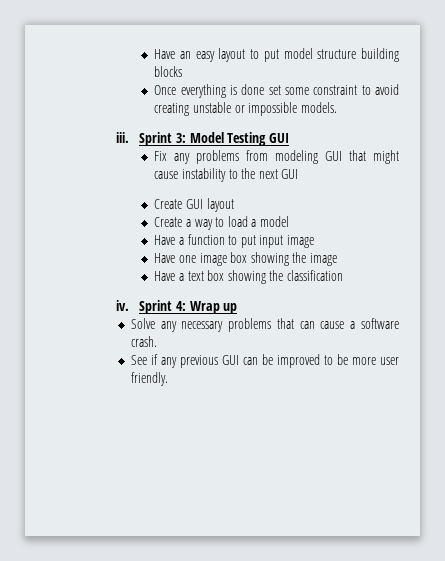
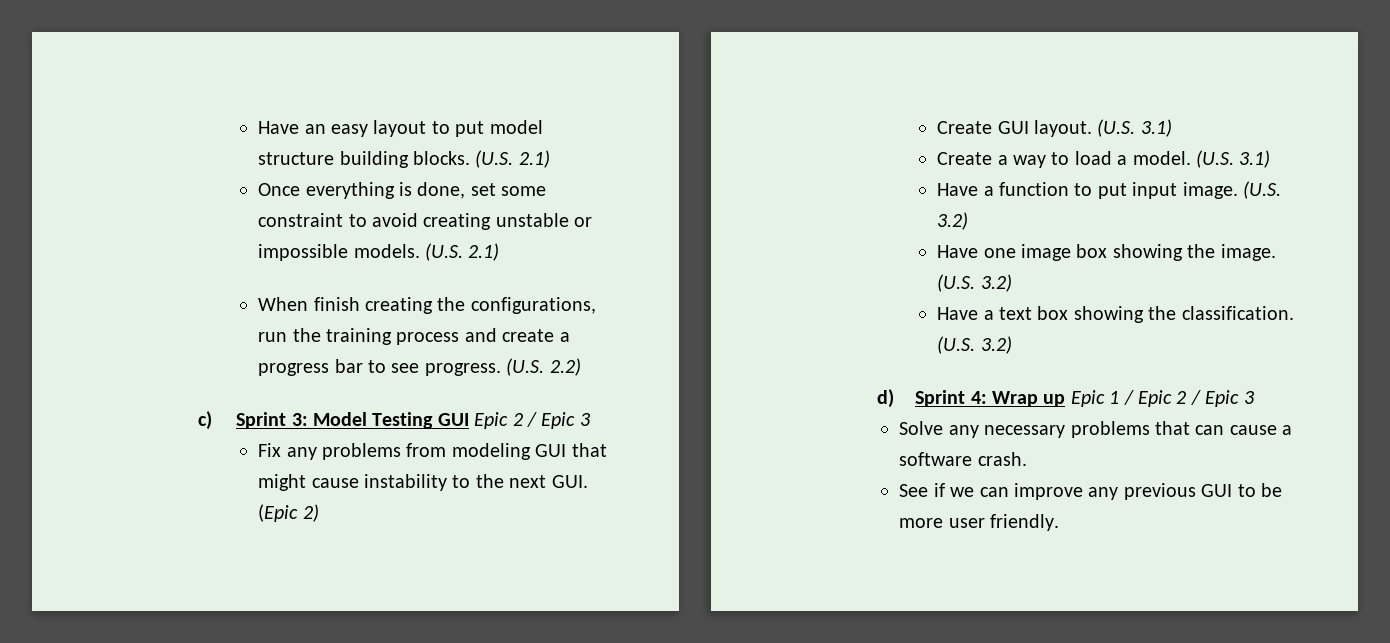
- Have an easy layout to put model structure building blocks
+ Have an easy layout to put model structure building blocks. (U.S. 2.1)
- Once everything is done set some constraint to avoid creating unstable or impossible models.
- iii. Sprint 3: Model Testing GUI
+ Once everything is done, set some constraint to avoid creating unstable or impossible models. (U.S. 2.1)
+ When finish creating the configurations, run the training process and create a progress bar to see progress. (U.S. 2.2)
+ c) Sprint 3: Model Testing GUI Epic 2 / Epic 3
- Fix any problems from modeling GUI that might cause instability to the next GUI
+ Fix any problems from modeling GUI that might cause instability to the next GUI. (Epic 2)
- Create GUI layout
+ Create GUI layout. (U.S. 3.1)
- Create a way to load a model
+ Create a way to load a model. (U.S. 3.1)
- Have a function to put input image
+ Have a function to put input image. (U.S. 3.2)
- Have one image box showing the image
+ Have one image box showing the image. (U.S. 3.2)
- Have a text box showing the classification
- iv. Sprint 4: Wrap up
+ Have a text box showing the classification. (U.S. 3.2)
+ d) Sprint 4: Wrap up Epic 1 / Epic 2 / Epic 3
- See if any previous GUI can be improved to be more user friendly.
+ See if we can improve any previous GUI to be more user friendly.

